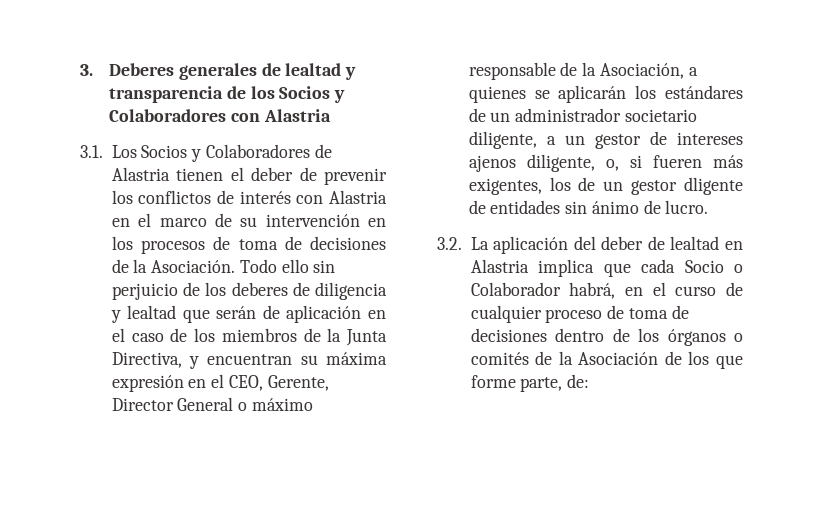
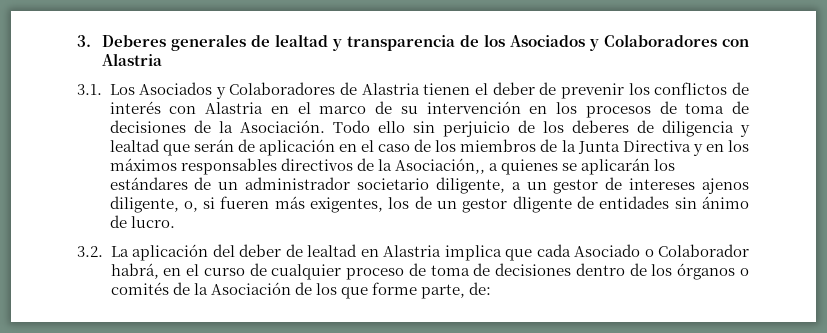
- 3. Deberes generales de lealtad y transparencia de los Socios y Colaboradores con Alastria
+ 3. Deberes generales de lealtad y transparencia de los Asociados y Colaboradores con Alastria
- 3.1. Los Socios y Colaboradores de Alastria tienen el deber de prevenir los conflictos de interés con Alastria en el marco de su intervención en los procesos de toma de decisiones de la Asociación.
+ 3.1. Los Asociados y Colaboradores de Alastria tienen el deber de prevenir los conflictos de interés con Alastria en el marco de su intervención en los procesos de toma de decisiones de la Asociación.
- Todo ello sin perjuicio de los deberes de diligencia y lealtad que serán de aplicación en el caso de los miembros de la Junta Directiva, y encuentran su máxima expresión en el CEO, Gerente, Director General o máximo responsable de la Asociación, a quienes se aplicarán los estándares de un administrador societario diligente, a un gestor de intereses ajenos diligente, o, si fueren más exigentes, los de un gestor dligente de entidades sin ánimo de lucro.
+ Todo ello sin perjuicio de los deberes de diligencia y lealtad que serán de aplicación en el caso de los miembros de la Junta Directiva y en los máximos responsables directivos de la Asociación,, a quienes se aplicarán los estándares de un administrador societario diligente, a un gestor de intereses ajenos diligente, o, si fueren más exigentes, los de un gestor dligente de entidades sin ánimo de lucro.
- 3.2. La aplicación del deber de lealtad en Alastria implica que cada Socio o Colaborador habrá, en el curso de cualquier proceso de toma de decisiones dentro de los órganos o comités de la Asociación de los que forme parte, de:
+ 3.2. La aplicación del deber de lealtad en Alastria implica que cada Asociado o Colaborador habrá, en el curso de cualquier proceso de toma de decisiones dentro de los órganos o comités de la Asociación de los que forme parte, de:

